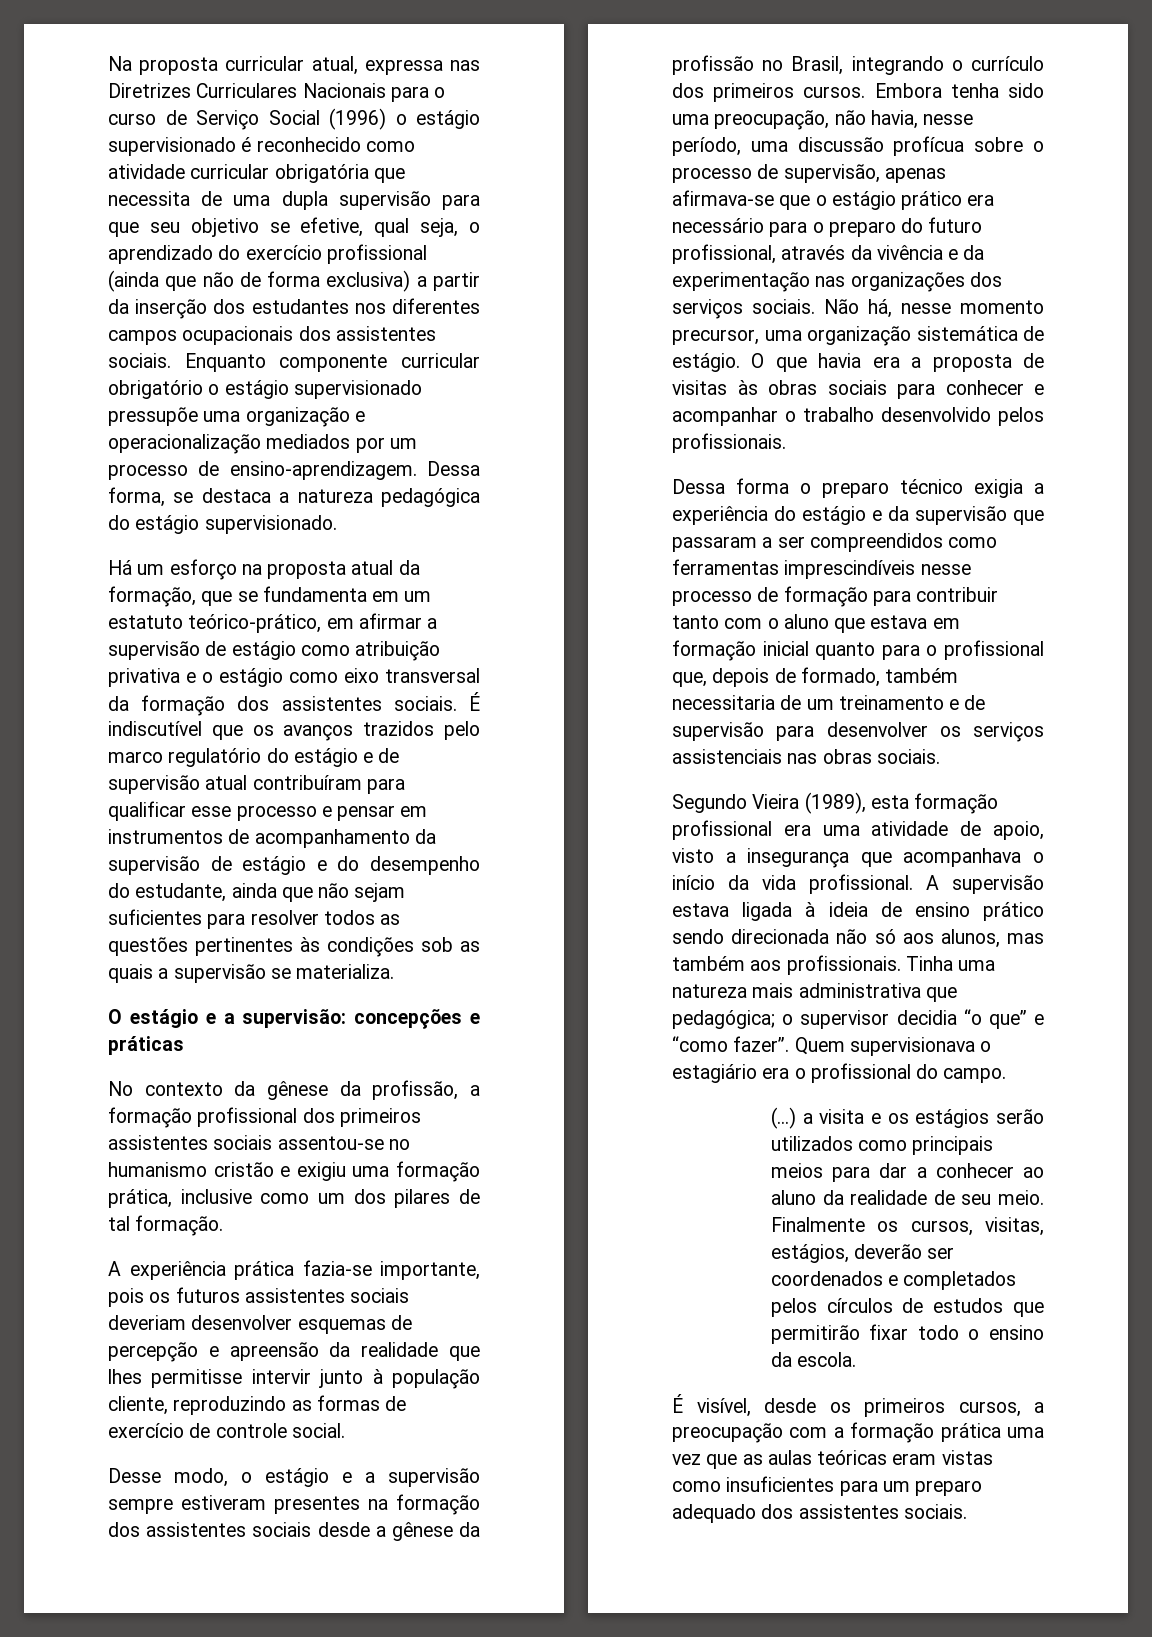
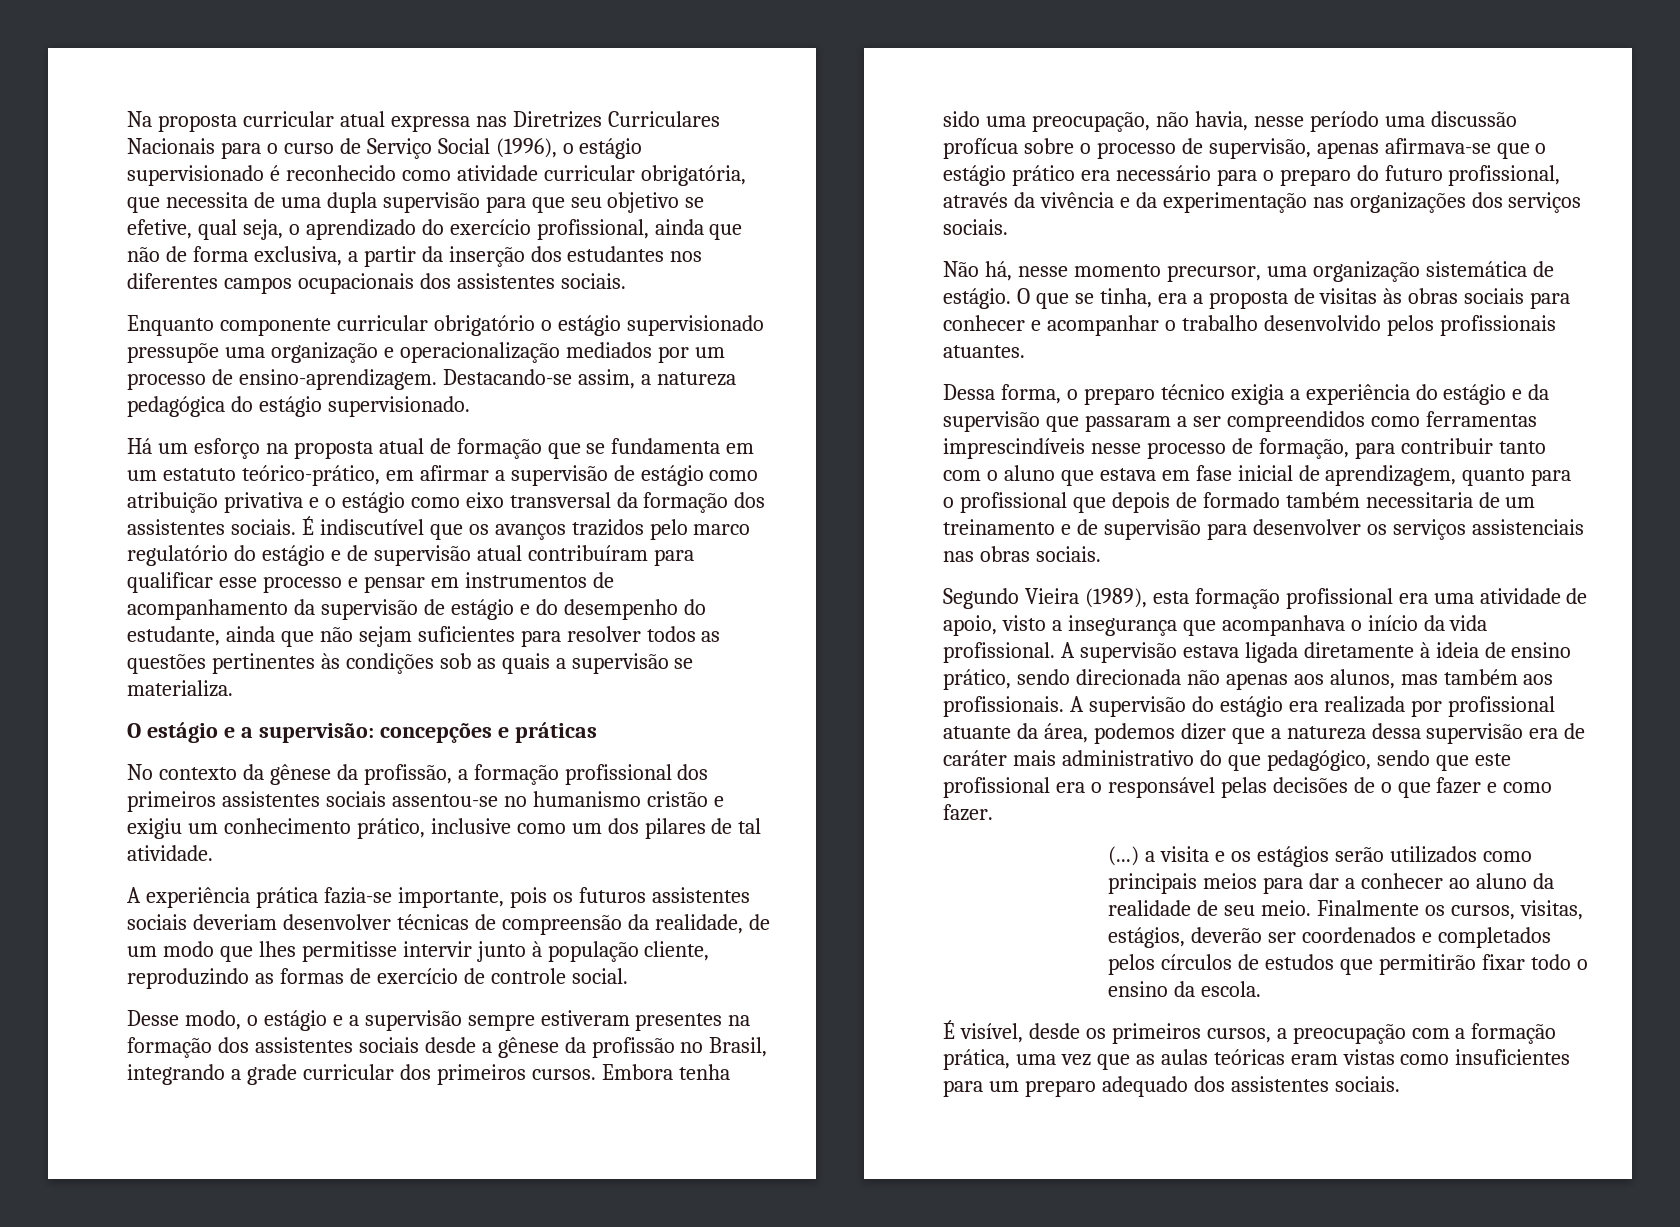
- Na proposta curricular atual, expressa nas Diretrizes Curriculares Nacionais para o curso de Serviço Social (1996) o estágio supervisionado é reconhecido como atividade curricular obrigatória que necessita de uma dupla supervisão para que seu objetivo se efetive, qual seja, o aprendizado do exercício profissional (ainda que não de forma exclusiva) a partir da inserção dos estudantes nos diferentes campos ocupacionais dos assistentes sociais. Enquanto componente curricular obrigatório o estágio supervisionado pressupõe uma organização e operacionalização mediados por um processo de ensino-aprendizagem.
+ Na proposta curricular atual expressa nas Diretrizes Curriculares Nacionais para o curso de Serviço Social (1996), o estágio supervisionado é reconhecido como atividade curricular obrigatória, que necessita de uma dupla supervisão para que seu objetivo se efetive, qual seja, o aprendizado do exercício profissional, ainda que não de forma exclusiva, a partir da inserção dos estudantes nos diferentes campos ocupacionais dos assistentes sociais.
+ Enquanto componente curricular obrigatório o estágio supervisionado pressupõe uma organização e operacionalização mediados por um processo de ensino-aprendizagem.
- Dessa forma, se destaca a natureza pedagógica do estágio supervisionado.
+ Destacando-se assim, a natureza pedagógica do estágio supervisionado.
- Há um esforço na proposta atual da formação, que se fundamenta em um estatuto teórico-prático, em afirmar a supervisão de estágio como atribuição privativa e o estágio como eixo transversal da formação dos assistentes sociais.
+ Há um esforço na proposta atual de formação que se fundamenta em um estatuto teórico-prático, em afirmar a supervisão de estágio como atribuição privativa e o estágio como eixo transversal da formação dos assistentes sociais.
- No contexto da gênese da profissão, a formação profissional dos primeiros assistentes sociais assentou-se no humanismo cristão e exigiu uma formação prática, inclusive como um dos pilares de tal formação.
+ No contexto da gênese da profissão, a formação profissional dos primeiros assistentes sociais assentou-se no humanismo cristão e exigiu um conhecimento prático, inclusive como um dos pilares de tal atividade.
- A experiência prática fazia-se importante, pois os futuros assistentes sociais deveriam desenvolver esquemas de percepção e apreensão da realidade que lhes permitisse intervir junto à população cliente, reproduzindo as formas de exercício de controle social.
+ A experiência prática fazia-se importante, pois os futuros assistentes sociais deveriam desenvolver técnicas de compreensão da realidade, de um modo que lhes permitisse intervir junto à população cliente, reproduzindo as formas de exercício de controle social.
- Desse modo, o estágio e a supervisão sempre estiveram presentes na formação dos assistentes sociais desde a gênese da profissão no Brasil, integrando o currículo dos primeiros cursos.
+ Desse modo, o estágio e a supervisão sempre estiveram presentes na formação dos assistentes sociais desde a gênese da profissão no Brasil, integrando a grade curricular dos primeiros cursos.
- Embora tenha sido uma preocupação, não havia, nesse período, uma discussão profícua sobre o processo de supervisão, apenas afirmava-se que o estágio prático era necessário para o preparo do futuro profissional, através da vivência e da experimentação nas organizações dos serviços sociais. Não há, nesse momento precursor, uma organização sistemática de estágio.
+ Embora tenha sido uma preocupação, não havia, nesse período uma discussão profícua sobre o processo de supervisão, apenas afirmava-se que o estágio prático era necessário para o preparo do futuro profissional, através da vivência e da experimentação nas organizações dos serviços sociais.
+ Não há, nesse momento precursor, uma organização sistemática de estágio.
- O que havia era a proposta de visitas às obras sociais para conhecer e acompanhar o trabalho desenvolvido pelos profissionais.
- Dessa forma o preparo técnico exigia a experiência do estágio e da supervisão que passaram a ser compreendidos como ferramentas imprescindíveis nesse processo de formação para contribuir tanto com o aluno que estava em formação inicial quanto para o profissional que, depois de formado, também necessitaria de um treinamento e de supervisão para desenvolver os serviços assistenciais nas obras sociais.
+ O que se tinha, era a proposta de visitas às obras sociais para conhecer e acompanhar o trabalho desenvolvido pelos profissionais atuantes.
+ Dessa forma, o preparo técnico exigia a experiência do estágio e da supervisão que passaram a ser compreendidos como ferramentas imprescindíveis nesse processo de formação, para contribuir tanto com o aluno que estava em fase inicial de aprendizagem, quanto para o profissional que depois de formado também necessitaria de um treinamento e de supervisão para desenvolver os serviços assistenciais nas obras sociais.
- A supervisão estava ligada à ideia de ensino prático sendo direcionada não só aos alunos, mas também aos profissionais.
+ A supervisão estava ligada diretamente à ideia de ensino prático, sendo direcionada não apenas aos alunos, mas também aos profissionais.
- Tinha uma natureza mais administrativa que pedagógica; o supervisor decidia “o que” e “como fazer”. Quem supervisionava o estagiário era o profissional do campo.
+ A supervisão do estágio era realizada por profissional atuante da área, podemos dizer que a natureza dessa supervisão era de caráter mais administrativo do que pedagógico, sendo que este profissional era o responsável pelas decisões de o que fazer e como fazer.
- É visível, desde os primeiros cursos, a preocupação com a formação prática uma vez que as aulas teóricas eram vistas como insuficientes para um preparo adequado dos assistentes sociais.
+ É visível, desde os primeiros cursos, a preocupação com a formação prática, uma vez que as aulas teóricas eram vistas como insuficientes para um preparo adequado dos assistentes sociais.

